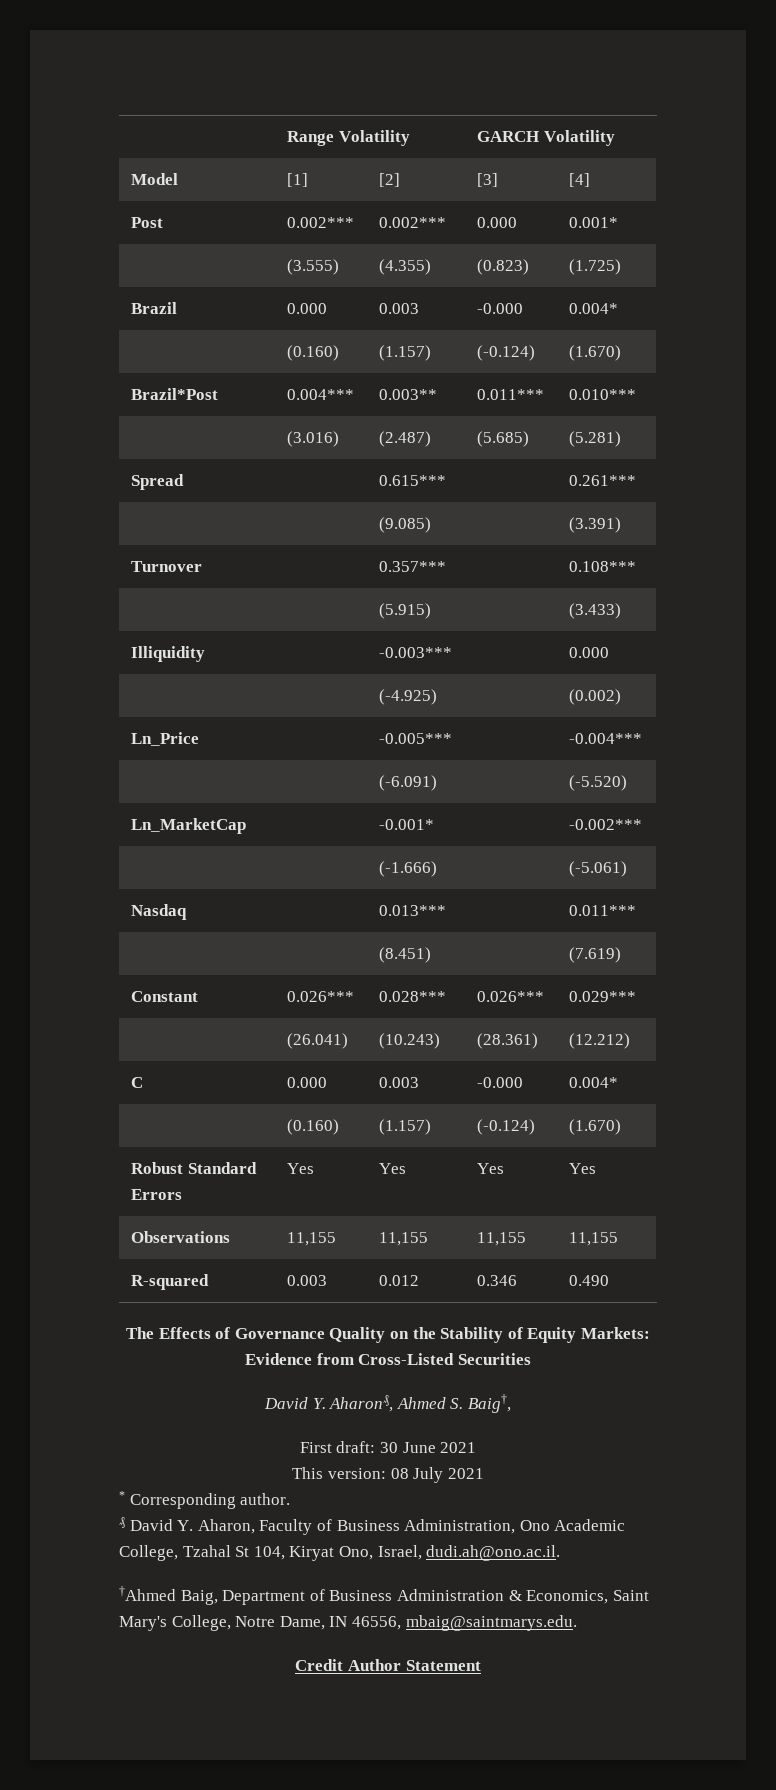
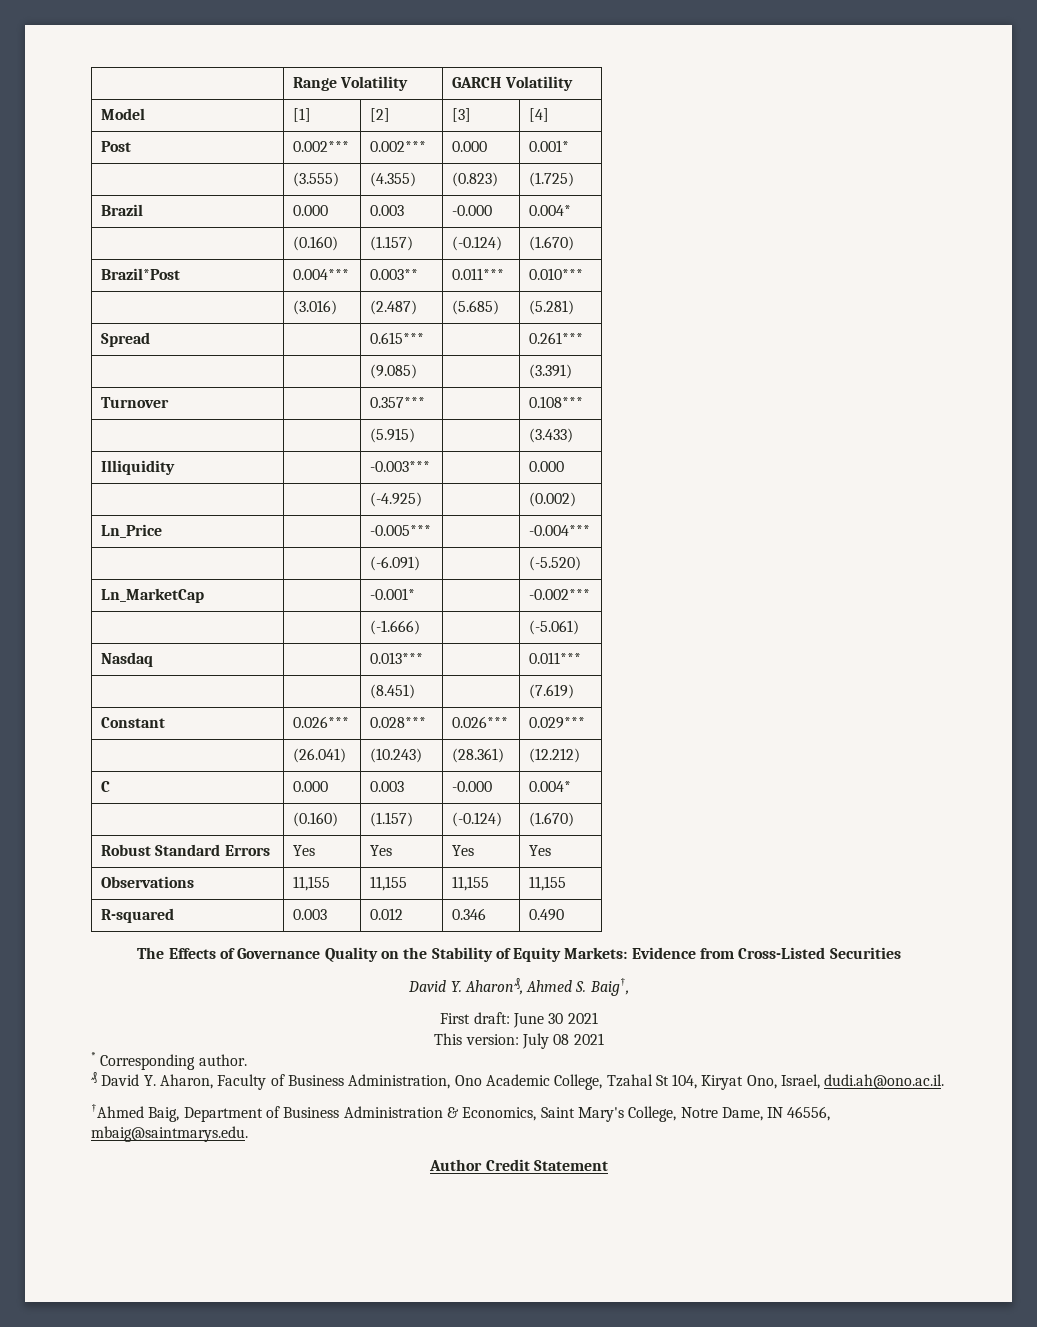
- First draft: 30 June 2021
+ First draft: June 30 2021
- This version: 08 July 2021
+ This version: July 08 2021
- Credit Author Statement
+ Author Credit Statement

